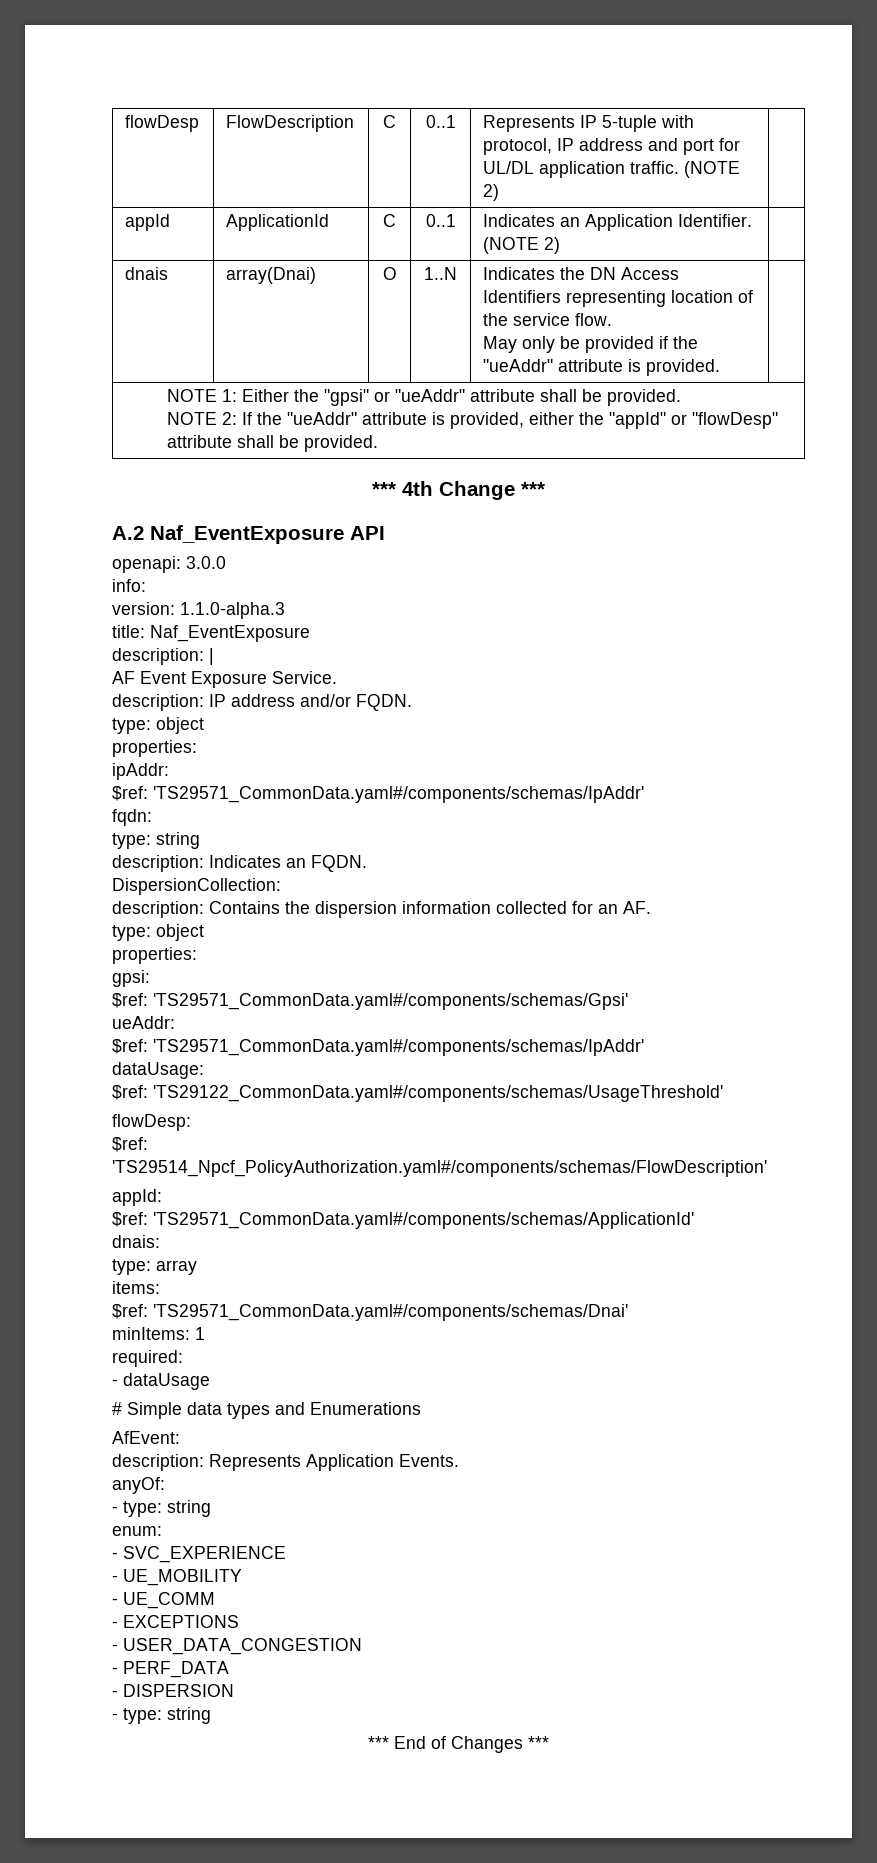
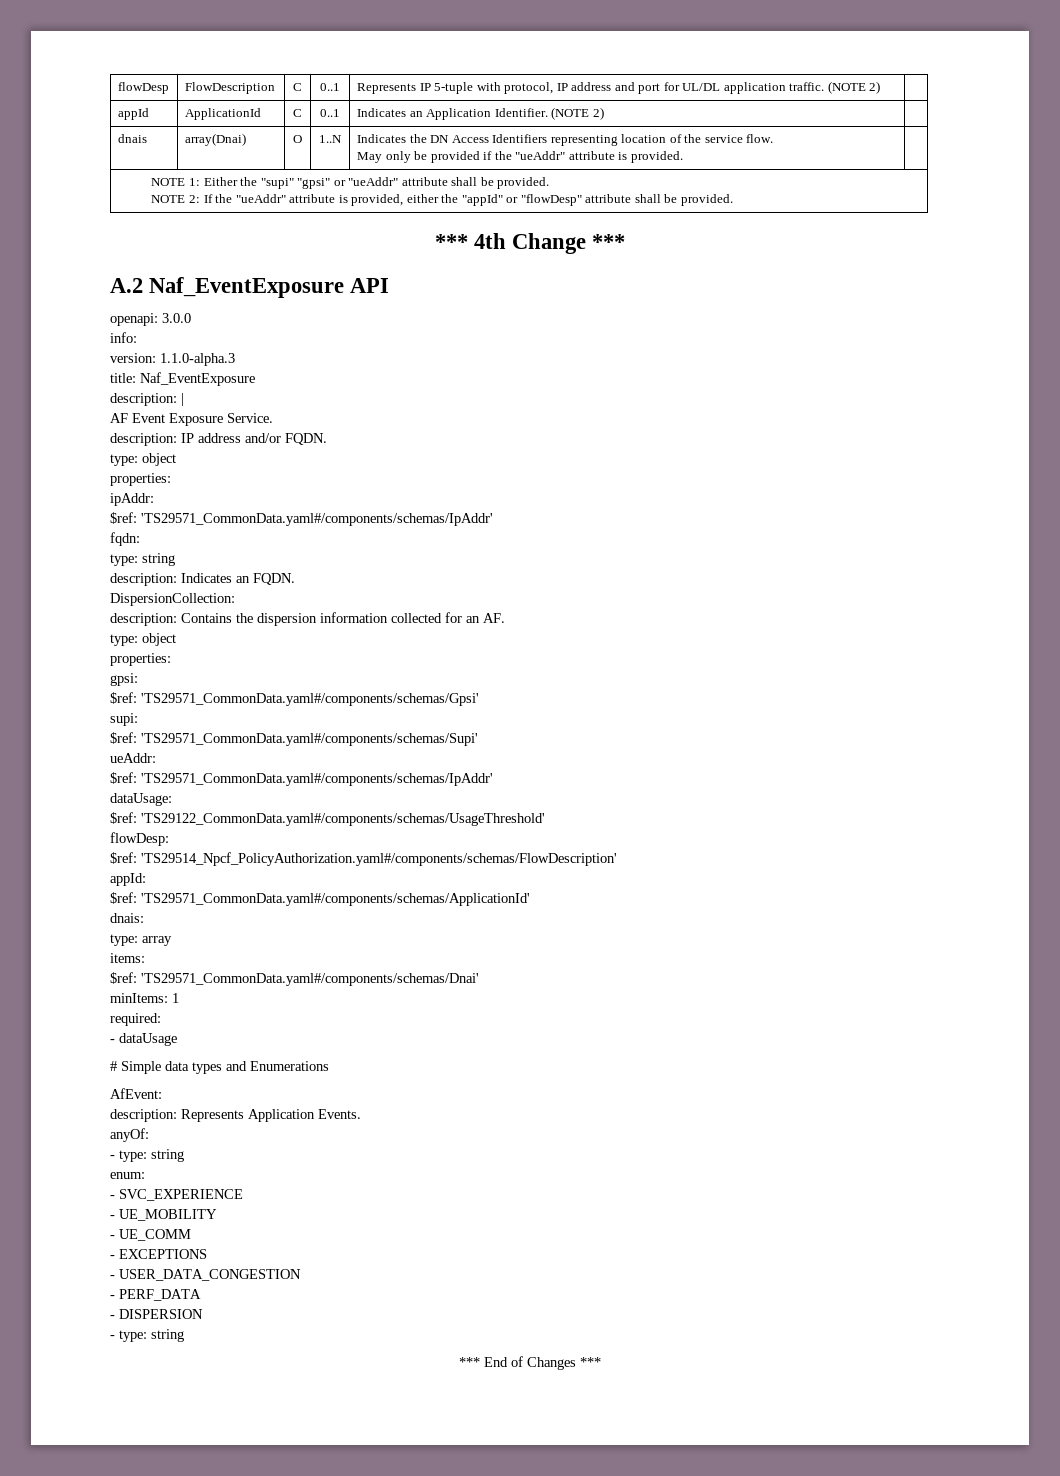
- NOTE 1: Either the "gpsi" or "ueAddr" attribute shall be provided.
+ NOTE 1: Either the "supi" "gpsi" or "ueAddr" attribute shall be provided.
+ supi:
+ $ref: 'TS29571_CommonData.yaml#/components/schemas/Supi'

